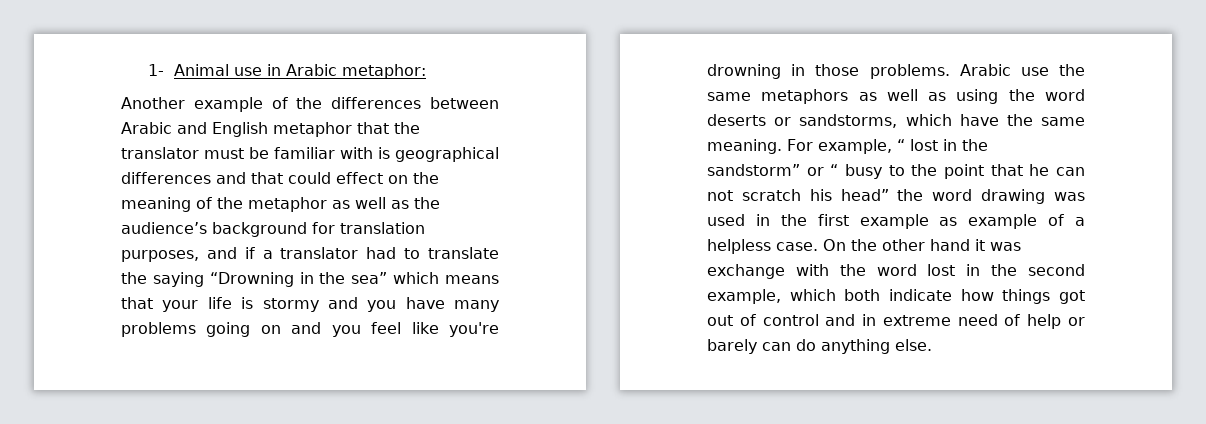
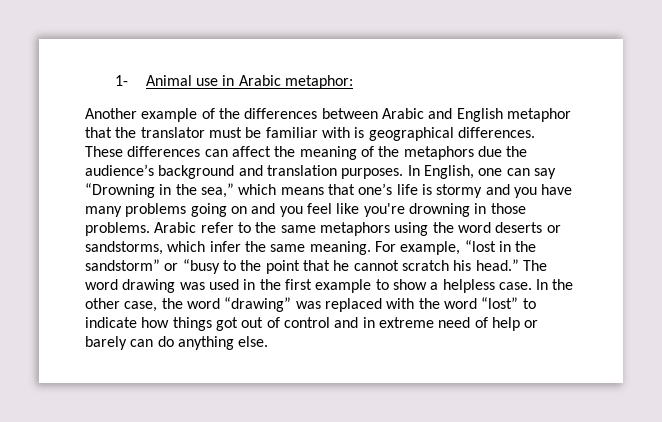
- Another example of the differences between Arabic and English metaphor that the translator must be familiar with is geographical differences and that could effect on the meaning of the metaphor as well as the audience’s background for translation purposes, and if a translator had to translate the saying “Drowning in the sea” which means that your life is stormy and you have many problems going on and you feel like you're drowning in those problems.
+ Another example of the differences between Arabic and English metaphor that the translator must be familiar with is geographical differences. These differences can affect the meaning of the metaphors due the audience’s background and translation purposes. In English, one can say “Drowning in the sea,” which means that one’s life is stormy and you have many problems going on and you feel like you're drowning in those problems.
- Arabic use the same metaphors as well as using the word deserts or sandstorms, which have the same meaning.
+ Arabic refer to the same metaphors using the word deserts or sandstorms, which infer the same meaning.
- For example, “ lost in the sandstorm” or “ busy to the point that he can not scratch his head” the word drawing was used in the first example as example of a helpless case.
+ For example, “lost in the sandstorm” or “busy to the point that he cannot scratch his head.” The word drawing was used in the first example to show a helpless case.
- On the other hand it was exchange with the word lost in the second example, which both indicate how things got out of control and in extreme need of help or barely can do anything else.
+ In the other case, the word “drawing” was replaced with the word “lost” to indicate how things got out of control and in extreme need of help or barely can do anything else.

